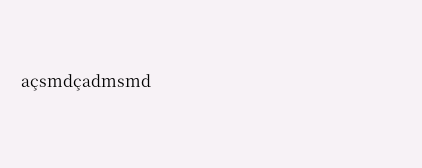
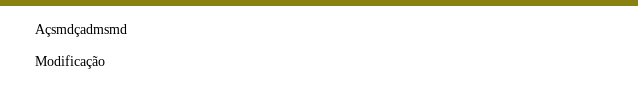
- açsmdçadmsmd
+ Açsmdçadmsmd
+ Modificação

